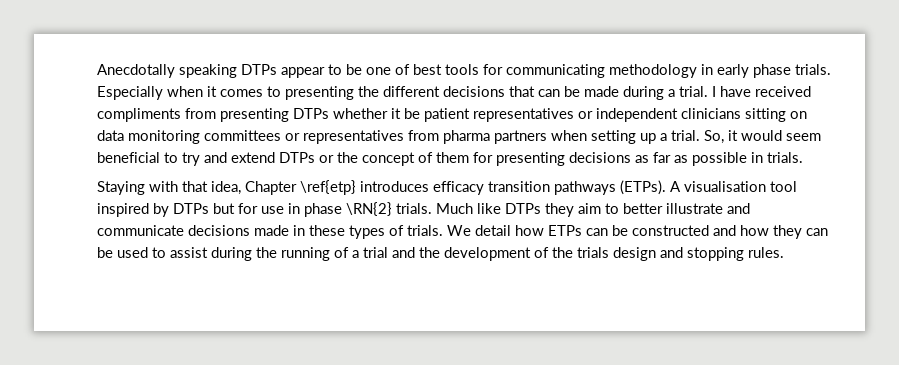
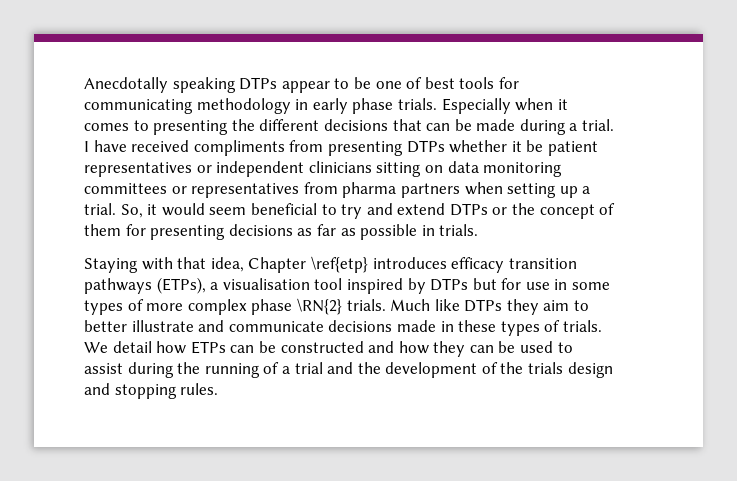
- Staying with that idea, Chapter \ref{etp} introduces efficacy transition pathways (ETPs). A visualisation tool inspired by DTPs but for use in phase \RN{2} trials.
+ Staying with that idea, Chapter \ref{etp} introduces efficacy transition pathways (ETPs), a visualisation tool inspired by DTPs but for use in some types of more complex phase \RN{2} trials.

